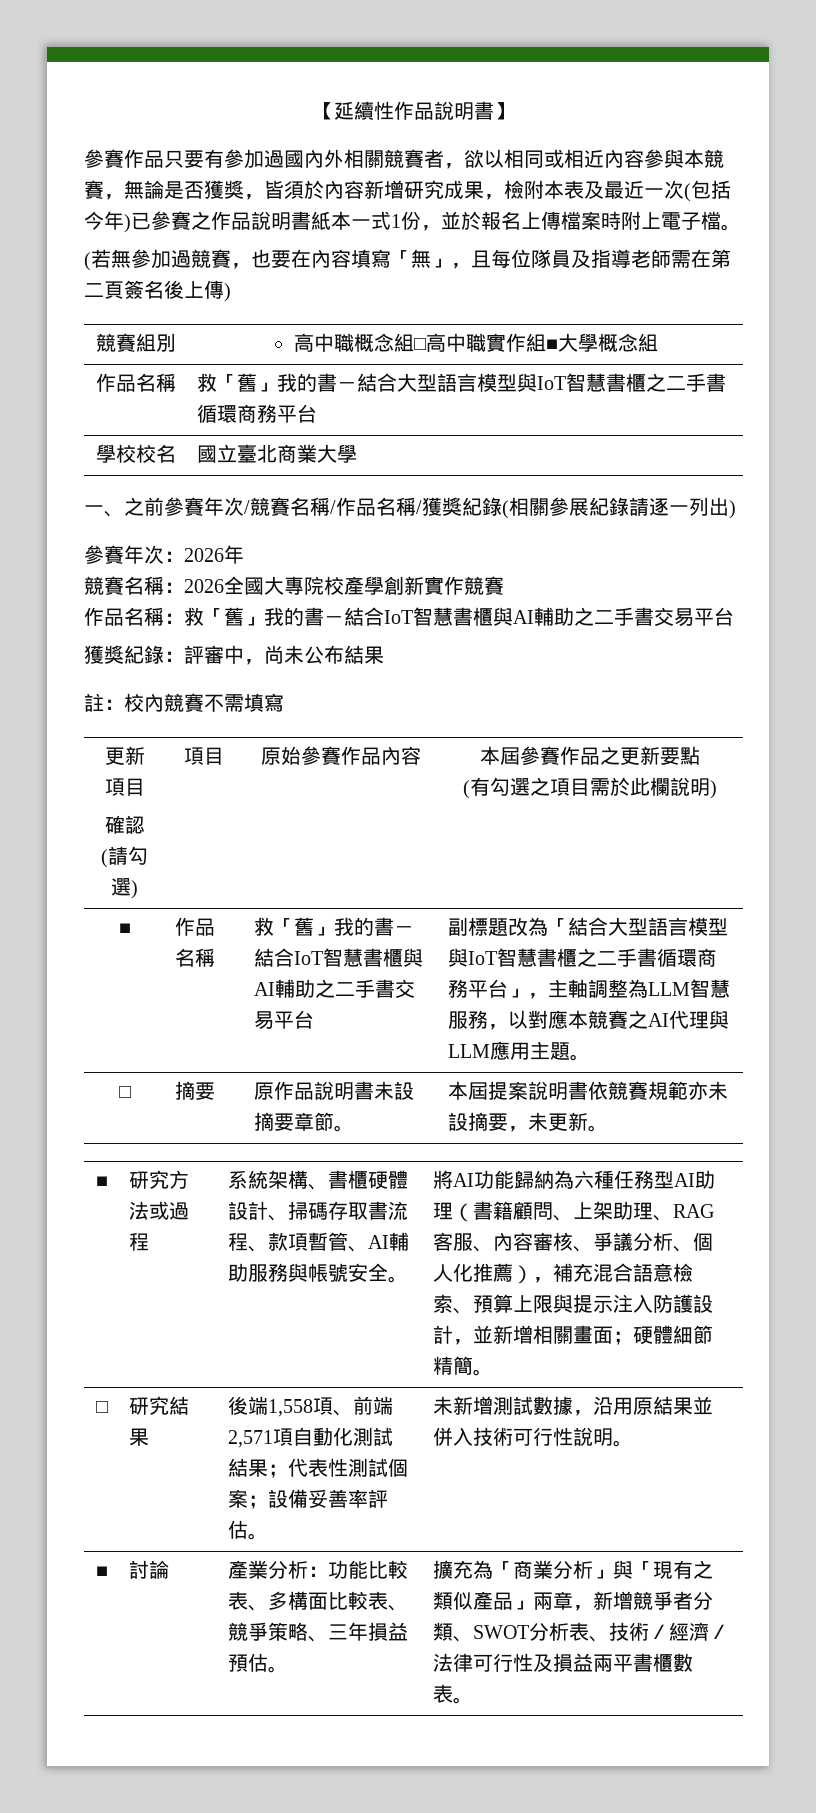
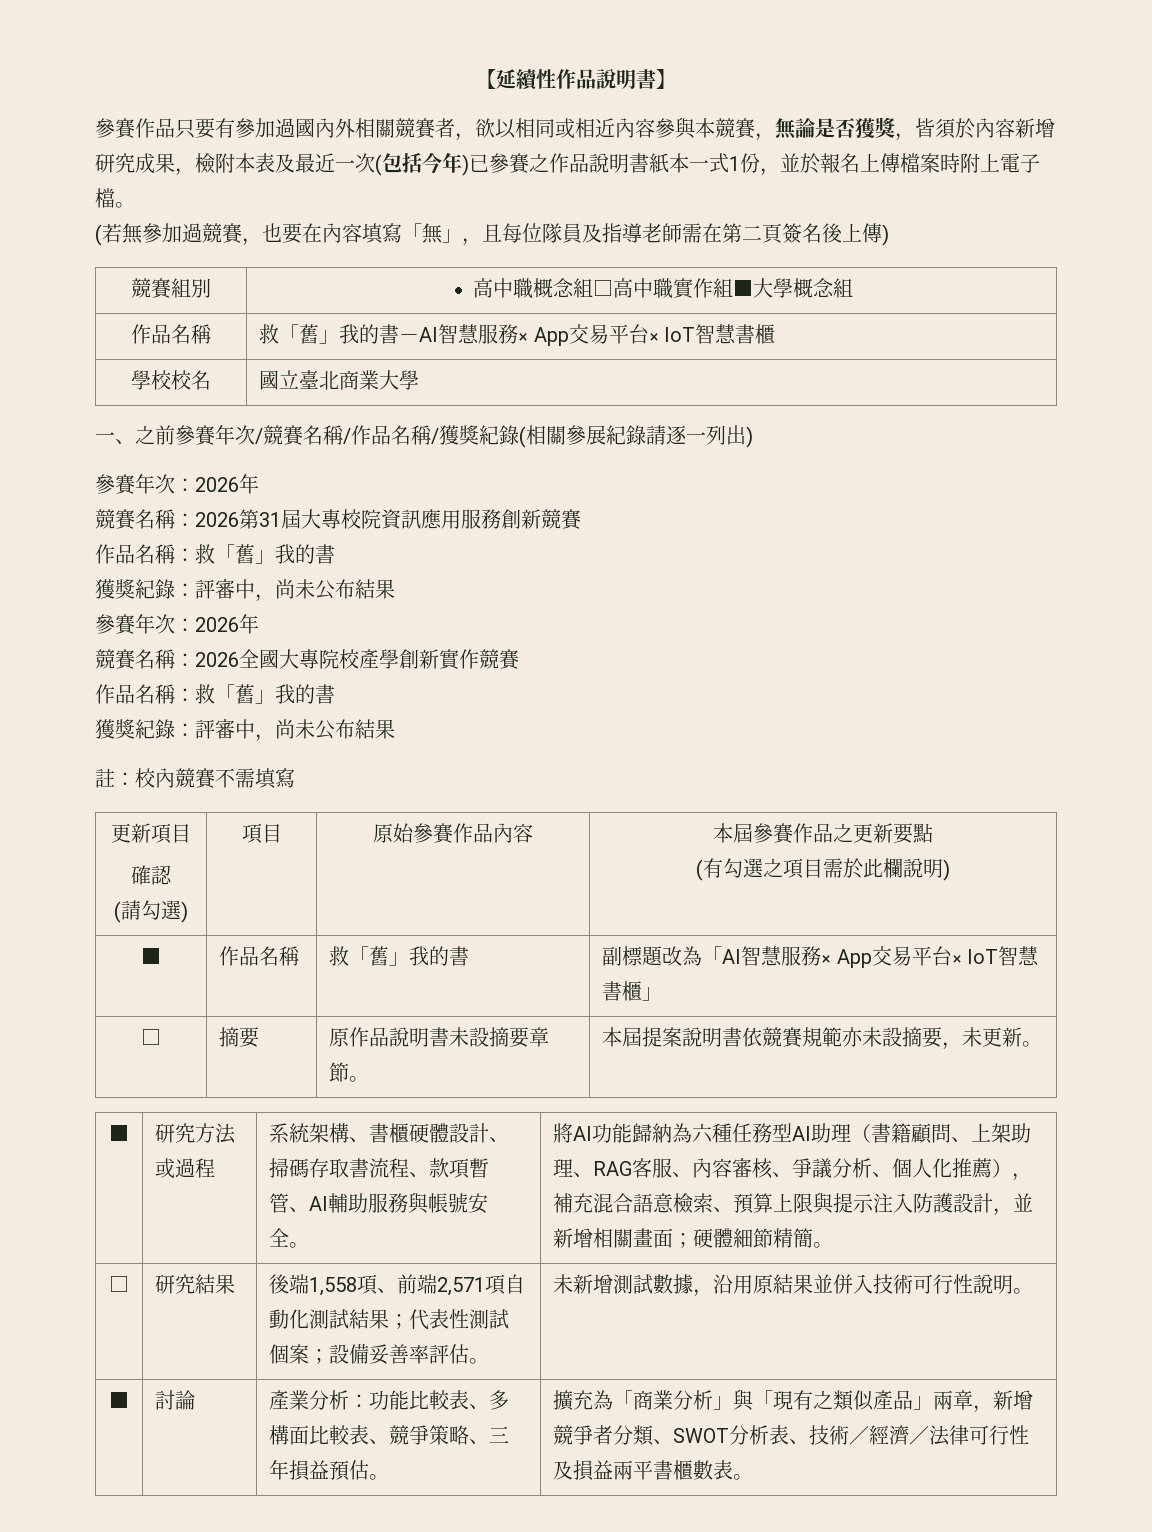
- 作品名稱 | 救「舊」我的書－結合大型語言模型與IoT智慧書櫃之二手書循環商務平台
+ 作品名稱 | 救「舊」我的書－AI智慧服務× App交易平台× IoT智慧書櫃
+ 競賽名稱：2026第31屆大專校院資訊應用服務創新競賽
+ 作品名稱：救「舊」我的書
+ 獲獎紀錄：評審中，尚未公布結果
+ 參賽年次：2026年
  競賽名稱：2026全國大專院校產學創新實作競賽
- 作品名稱：救「舊」我的書－結合IoT智慧書櫃與AI輔助之二手書交易平台
+ 作品名稱：救「舊」我的書
- 救「舊」我的書－結合IoT智慧書櫃與AI輔助之二手書交易平台 | 副標題改為「結合大型語言模型與IoT智慧書櫃之二手書循環商務平台」，主軸調整為LLM智慧服務，以對應本競賽之AI代理與LLM應用主題。
+ 救「舊」我的書 | 副標題改為「AI智慧服務× App交易平台× IoT智慧書櫃」

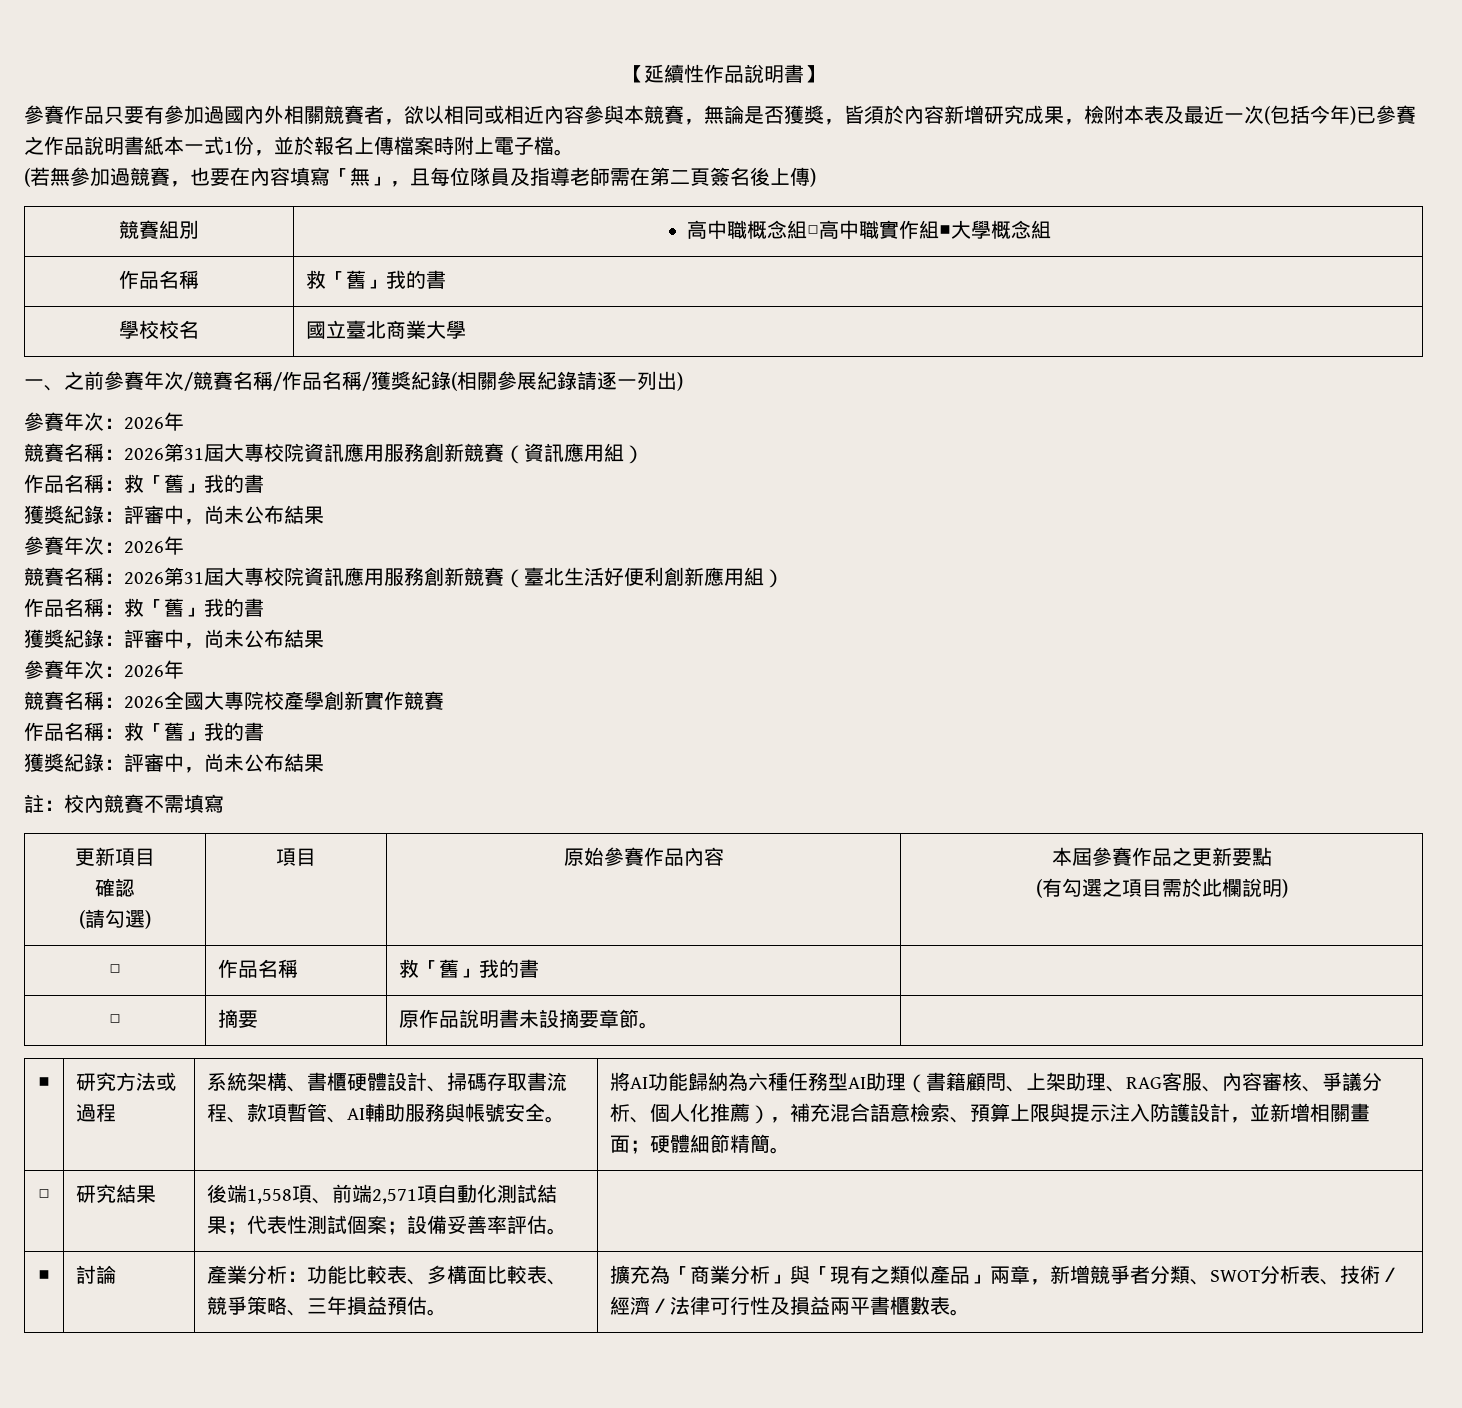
  競賽組別 | 高中職概念組□高中職實作組■大學概念組
- 作品名稱 | 救「舊」我的書－AI智慧服務× App交易平台× IoT智慧書櫃
+ 作品名稱 | 救「舊」我的書
- 競賽名稱：2026第31屆大專校院資訊應用服務創新競賽
+ 競賽名稱：2026第31屆大專校院資訊應用服務創新競賽（資訊應用組）
+ 作品名稱：救「舊」我的書
+ 獲獎紀錄：評審中，尚未公布結果
+ 參賽年次：2026年
+ 競賽名稱：2026第31屆大專校院資訊應用服務創新競賽（臺北生活好便利創新應用組）
- ■ | 作品名稱 | 救「舊」我的書 | 副標題改為「AI智慧服務× App交易平台× IoT智慧書櫃」
+ □ | 作品名稱 | 救「舊」我的書 |
- □ | 摘要 | 原作品說明書未設摘要章節。 | 本屆提案說明書依競賽規範亦未設摘要，未更新。
+ □ | 摘要 | 原作品說明書未設摘要章節。 |
- □ | 研究結果 | 後端1,558項、前端2,571項自動化測試結果；代表性測試個案；設備妥善率評估。 | 未新增測試數據，沿用原結果並併入技術可行性說明。
+ □ | 研究結果 | 後端1,558項、前端2,571項自動化測試結果；代表性測試個案；設備妥善率評估。 |

